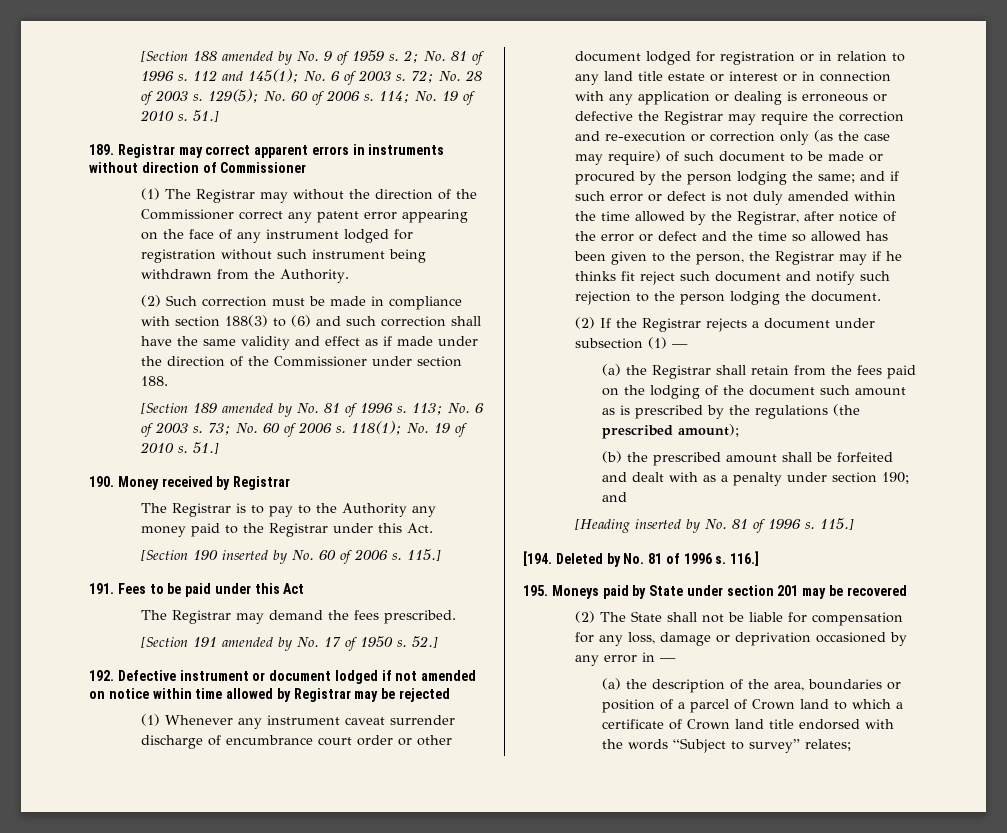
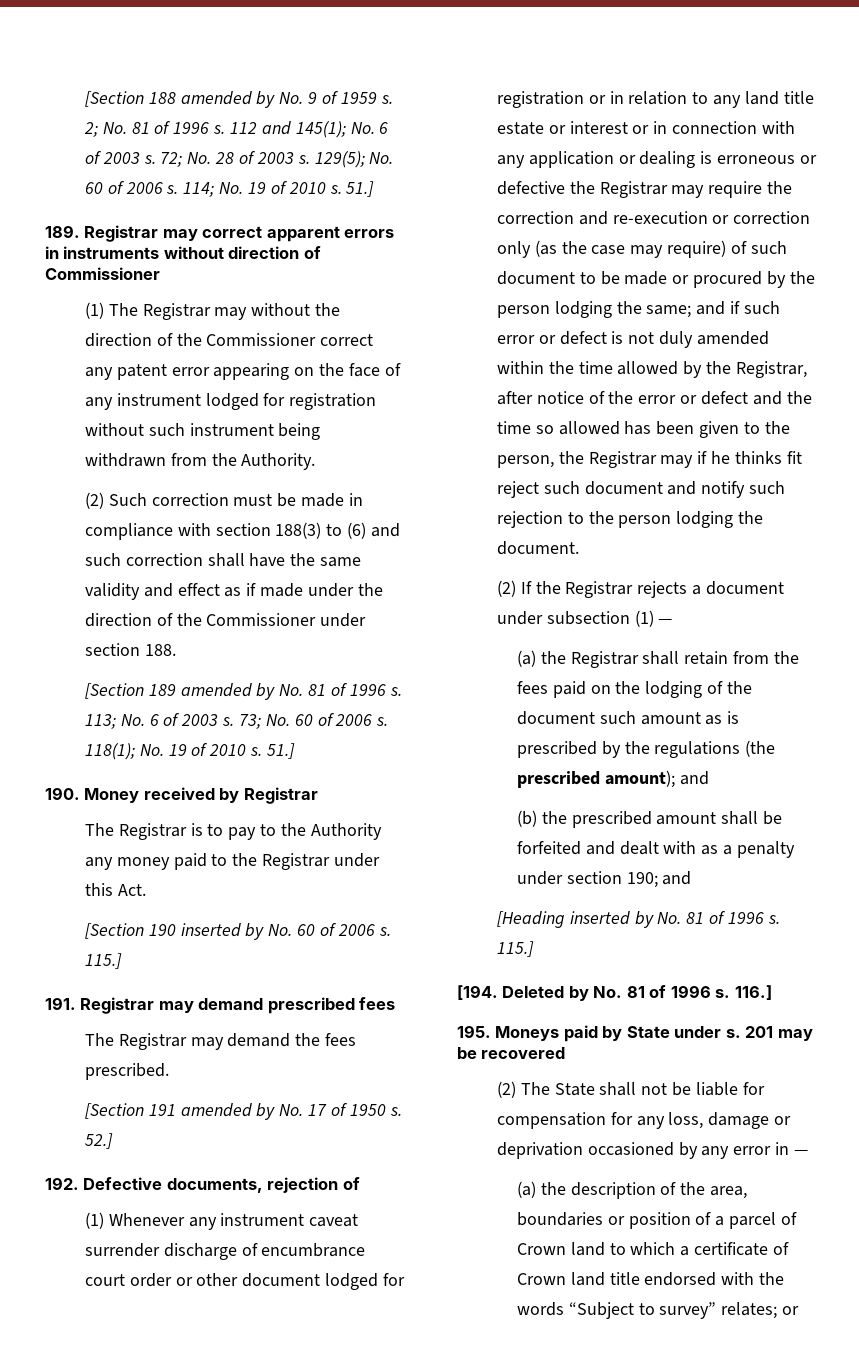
- 191. Fees to be paid under this Act
+ 191. Registrar may demand prescribed fees
- 192. Defective instrument or document lodged if not amended on notice within time allowed by Registrar may be rejected
+ 192. Defective documents, rejection of
- (a) the Registrar shall retain from the fees paid on the lodging of the document such amount as is prescribed by the regulations (the prescribed amount);
+ (a) the Registrar shall retain from the fees paid on the lodging of the document such amount as is prescribed by the regulations (the prescribed amount); and
- 195. Moneys paid by State under section 201 may be recovered
+ 195. Moneys paid by State under s. 201 may be recovered
- (a) the description of the area, boundaries or position of a parcel of Crown land to which a certificate of Crown land title endorsed with the words “Subject to survey” relates;
+ (a) the description of the area, boundaries or position of a parcel of Crown land to which a certificate of Crown land title endorsed with the words “Subject to survey” relates; or

